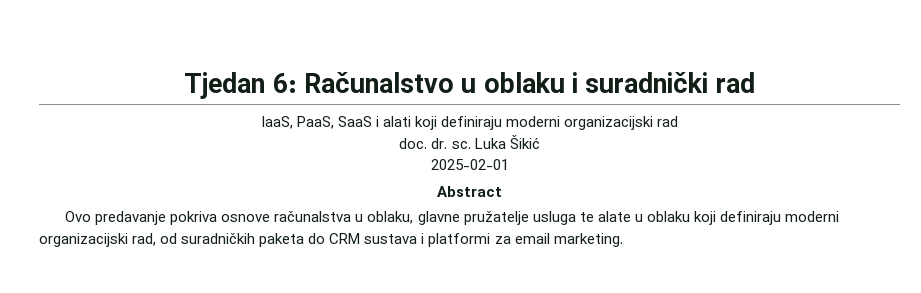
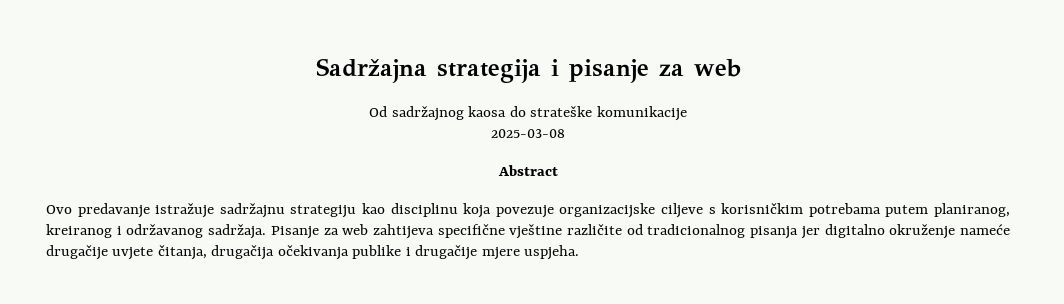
- Tjedan 6: Računalstvo u oblaku i suradnički rad
- IaaS, PaaS, SaaS i alati koji definiraju moderni organizacijski rad
- doc. dr. sc. Luka Šikić
- 2025-02-01
+ Sadržajna strategija i pisanje za web
+ Od sadržajnog kaosa do strateške komunikacije
+ 2025-03-08
  Abstract
- Ovo predavanje pokriva osnove računalstva u oblaku, glavne pružatelje usluga te alate u oblaku koji definiraju moderni organizacijski rad, od suradničkih paketa do CRM sustava i platformi za email marketing.
+ Ovo predavanje istražuje sadržajnu strategiju kao disciplinu koja povezuje organizacijske ciljeve s korisničkim potrebama putem planiranog, kreiranog i održavanog sadržaja. Pisanje za web zahtijeva specifične vještine različite od tradicionalnog pisanja jer digitalno okruženje nameće drugačije uvjete čitanja, drugačija očekivanja publike i drugačije mjere uspjeha.

